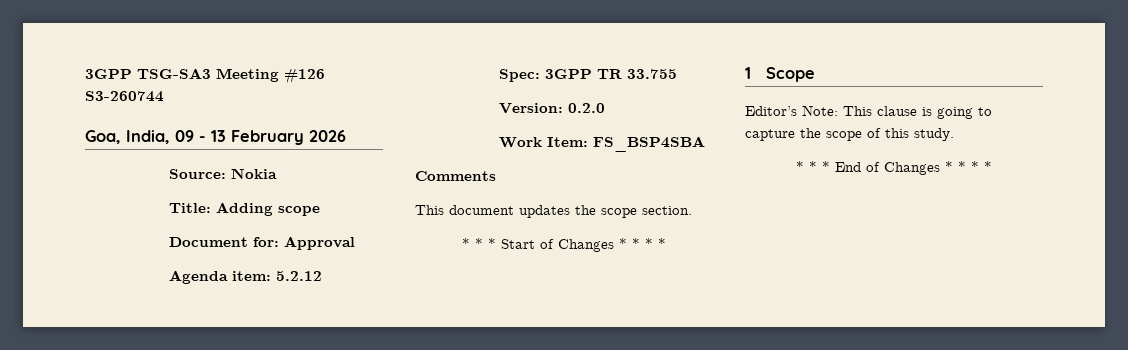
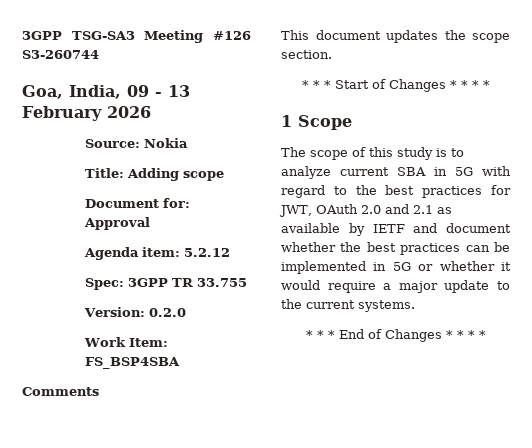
- Editor’s Note: This clause is going to capture the scope of this study.
+ The scope of this study is to analyze current SBA in 5G with regard to the best practices for JWT, OAuth 2.0 and 2.1 as available by IETF and document whether the best practices can be implemented in 5G or whether it would require a major update to the current systems.

